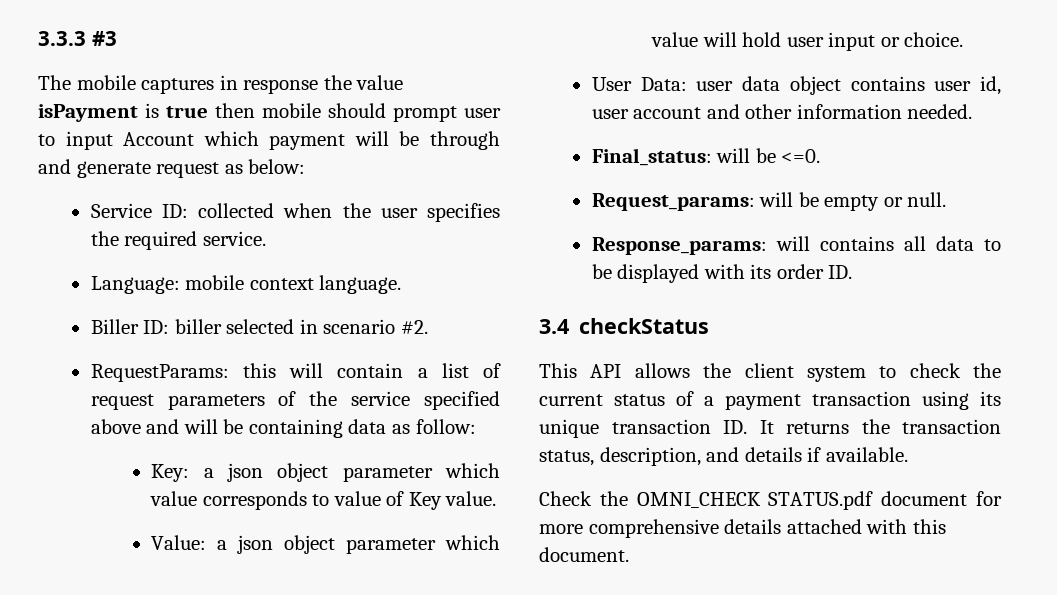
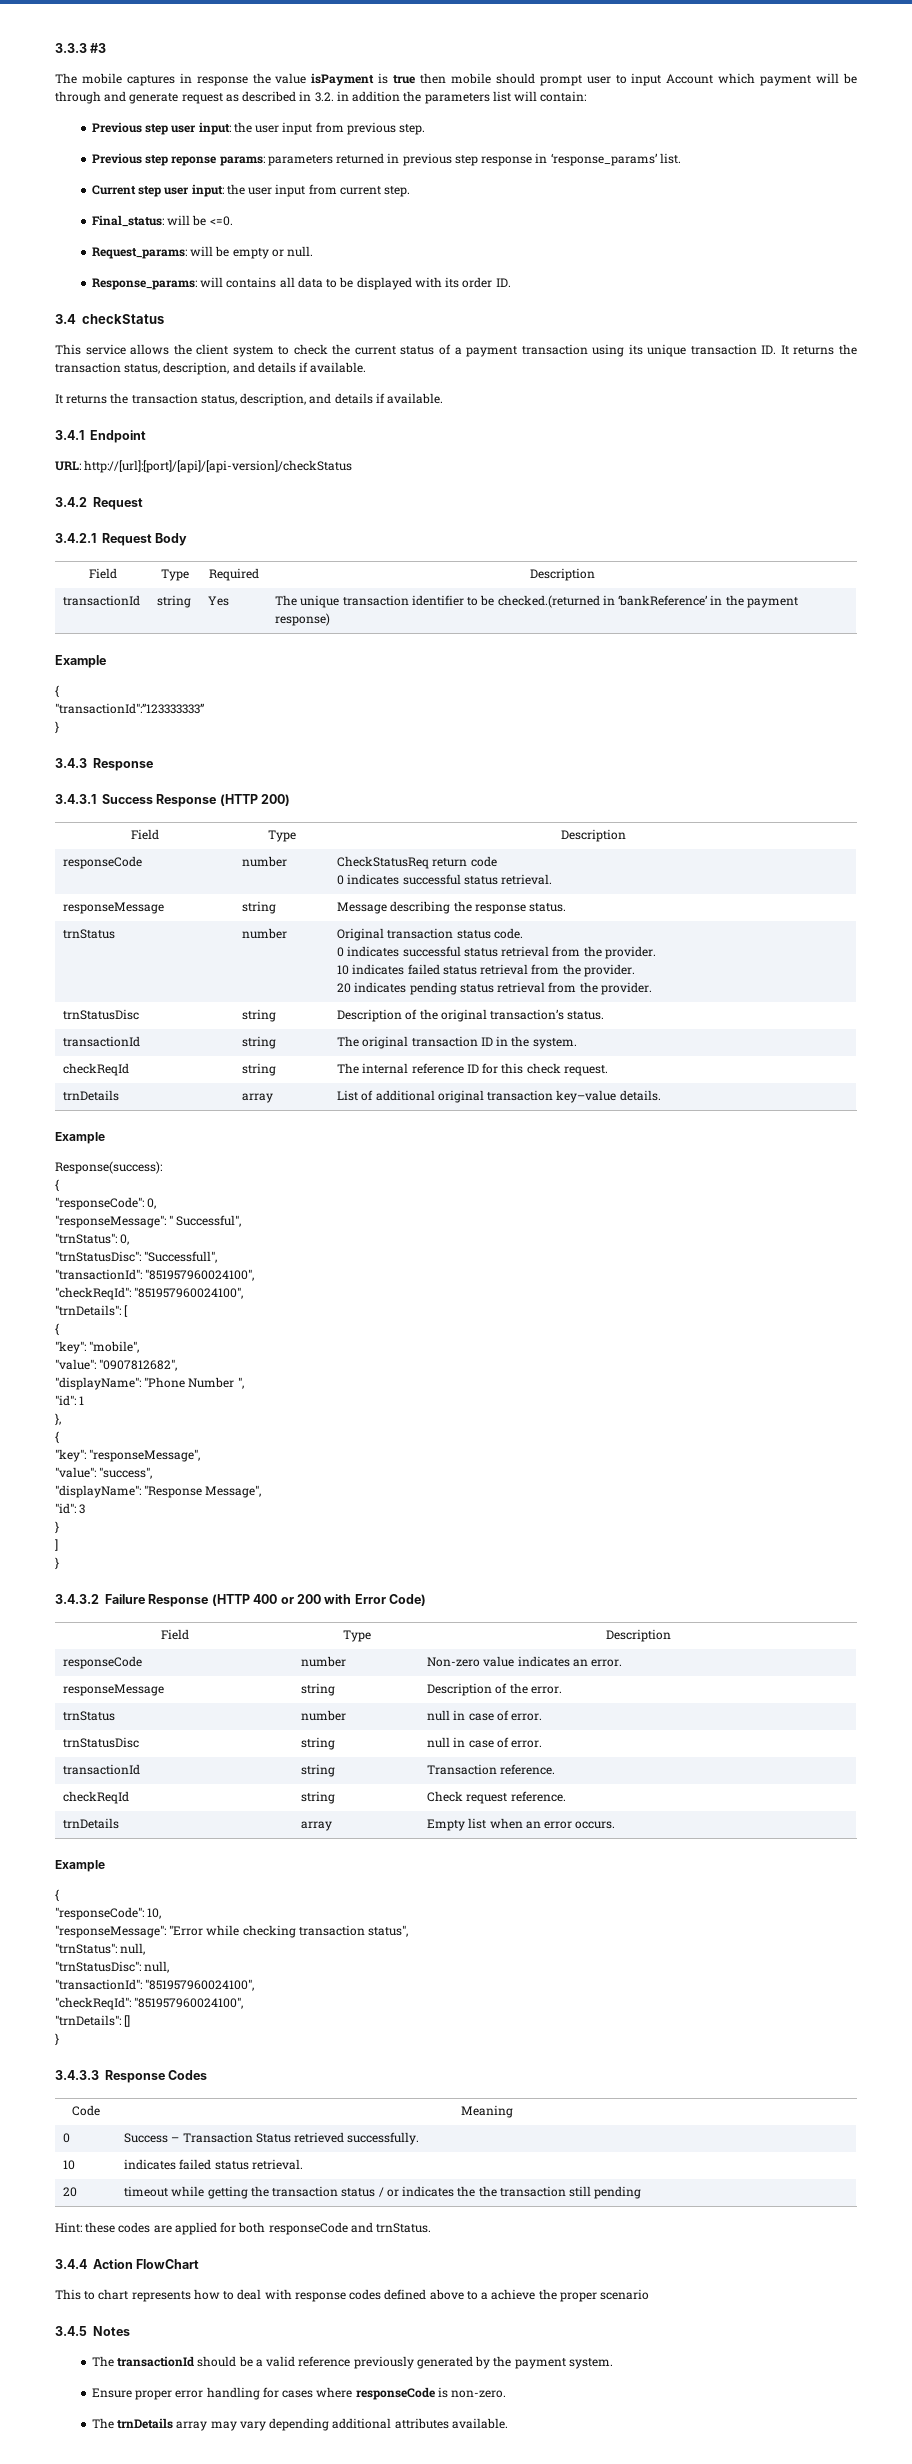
- The mobile captures in response the value isPayment is true then mobile should prompt user to input Account which payment will be through and generate request as below:
- Service ID: collected when the user specifies the required service.
- Language: mobile context language.
- Biller ID: biller selected in scenario #2.
- RequestParams: this will contain a list of request parameters of the service specified above and will be containing data as follow:
- Key: a json object parameter which value corresponds to value of Key value.
- Value: a json object parameter which value will hold user input or choice.
- User Data: user data object contains user id, user account and other information needed.
+ The mobile captures in response the value isPayment is true then mobile should prompt user to input Account which payment will be through and generate request as described in 3.2. in addition the parameters list will contain:
+ Previous step user input: the user input from previous step.
+ Previous step reponse params: parameters returned in previous step response in ‘response_params’ list.
+ Current step user input: the user input from current step.
- This API allows the client system to check the current status of a payment transaction using its unique transaction ID. It returns the transaction status, description, and details if available.
- Check the OMNI_CHECK STATUS.pdf document for more comprehensive details attached with this document.
+ This service allows the client system to check the current status of a payment transaction using its unique transaction ID. It returns the transaction status, description, and details if available.
+ It returns the transaction status, description, and details if available.
+ 3.4.1 Endpoint
+ URL: http://[url]:[port]/[api]/[api-version]/checkStatus
+ 3.4.2 Request
+ 3.4.2.1 Request Body
+ Field | Type | Required | Description
+ transactionId | string | Yes | The unique transaction identifier to be checked.(returned in ‘bankReference’ in the payment response)
+ Example
+ {
+ "transactionId":”123333333”
+ }
+ 3.4.3 Response
+ 3.4.3.1 Success Response (HTTP 200)
+ Field | Type | Description
+ responseCode | number | CheckStatusReq return code
+ 0 indicates successful status retrieval.
+ responseMessage | string | Message describing the response status.
+ trnStatus | number | Original transaction status code.
+ 0 indicates successful status retrieval from the provider.
+ 10 indicates failed status retrieval from the provider.
+ 20 indicates pending status retrieval from the provider.
+ trnStatusDisc | string | Description of the original transaction’s status.
+ transactionId | string | The original transaction ID in the system.
+ checkReqId | string | The internal reference ID for this check request.
+ trnDetails | array | List of additional original transaction key–value details.
+ Example
+ Response(success):
+ {
+ "responseCode": 0,
+ "responseMessage": " Successful",
+ "trnStatus": 0,
+ "trnStatusDisc": "Successfull",
+ "transactionId": "851957960024100",
+ "checkReqId": "851957960024100",
+ "trnDetails": [
+ {
+ "key": "mobile",
+ "value": "0907812682",
+ "displayName": "Phone Number ",
+ "id": 1
+ },
+ {
+ "key": "responseMessage",
+ "value": "success",
+ "displayName": "Response Message",
+ "id": 3
+ }
+ ]
+ }
+ 3.4.3.2 Failure Response (HTTP 400 or 200 with Error Code)
+ Field | Type | Description
+ responseCode | number | Non-zero value indicates an error.
+ responseMessage | string | Description of the error.
+ trnStatus | number | null in case of error.
+ trnStatusDisc | string | null in case of error.
+ transactionId | string | Transaction reference.
+ checkReqId | string | Check request reference.
+ trnDetails | array | Empty list when an error occurs.
+ Example
+ {
+ "responseCode": 10,
+ "responseMessage": "Error while checking transaction status",
+ "trnStatus": null,
+ "trnStatusDisc": null,
+ "transactionId": "851957960024100",
+ "checkReqId": "851957960024100",
+ "trnDetails": []
+ }
+ 3.4.3.3 Response Codes
+ Code | Meaning
+ 0 | Success – Transaction Status retrieved successfully.
+ 10 | indicates failed status retrieval.
+ 20 | timeout while getting the transaction status / or indicates the the transaction still pending
+ Hint: these codes are applied for both responseCode and trnStatus.
+ 3.4.4 Action FlowChart
+ This to chart represents how to deal with response codes defined above to a achieve the proper scenario
+ 3.4.5 Notes
+ The transactionId should be a valid reference previously generated by the payment system.
+ Ensure proper error handling for cases where responseCode is non-zero.
+ The trnDetails array may vary depending additional attributes available.

